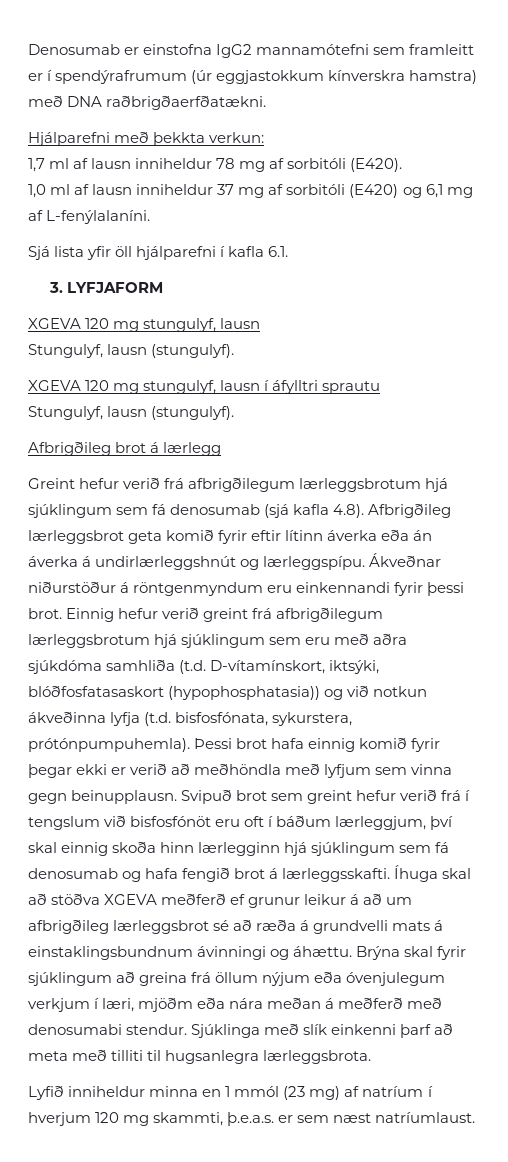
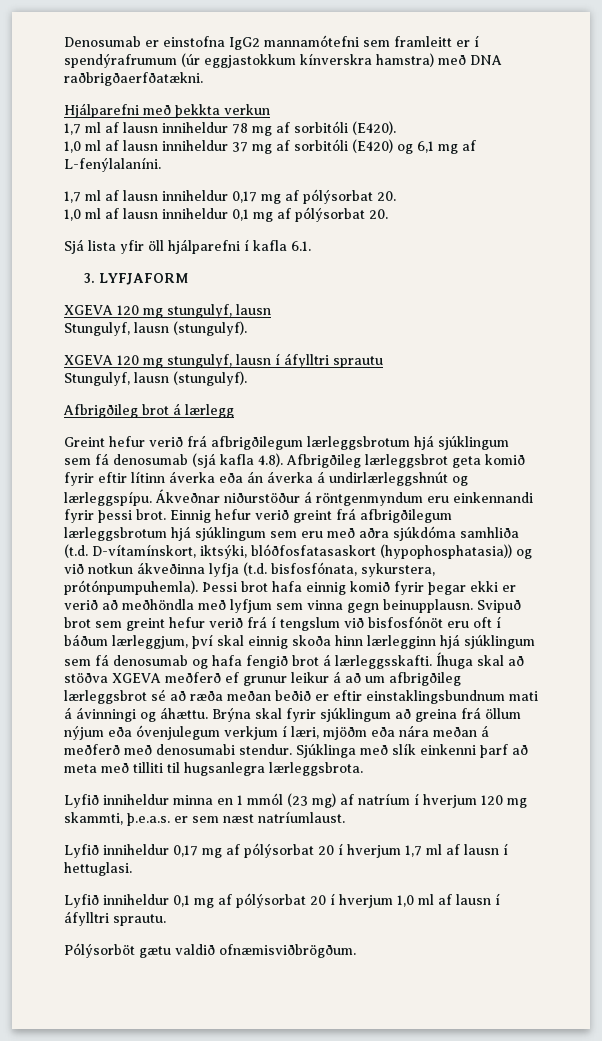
- Hjálparefni með þekkta verkun:
+ Hjálparefni með þekkta verkun
+ 1,7 ml af lausn inniheldur 0,17 mg af pólýsorbat 20.
+ 1,0 ml af lausn inniheldur 0,1 mg af pólýsorbat 20.
- Íhuga skal að stöðva XGEVA meðferð ef grunur leikur á að um afbrigðileg lærleggsbrot sé að ræða á grundvelli mats á einstaklingsbundnum ávinningi og áhættu.
+ Íhuga skal að stöðva XGEVA meðferð ef grunur leikur á að um afbrigðileg lærleggsbrot sé að ræða meðan beðið er eftir einstaklingsbundnum mati á ávinningi og áhættu.
+ Lyfið inniheldur 0,17 mg af pólýsorbat 20 í hverjum 1,7 ml af lausn í hettuglasi.
+ Lyfið inniheldur 0,1 mg af pólýsorbat 20 í hverjum 1,0 ml af lausn í áfylltri sprautu.
+ Pólýsorböt gætu valdið ofnæmisviðbrögðum.

